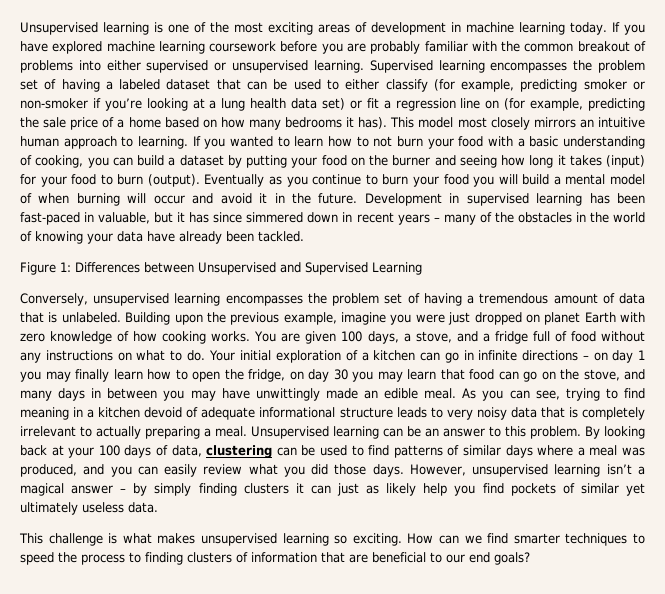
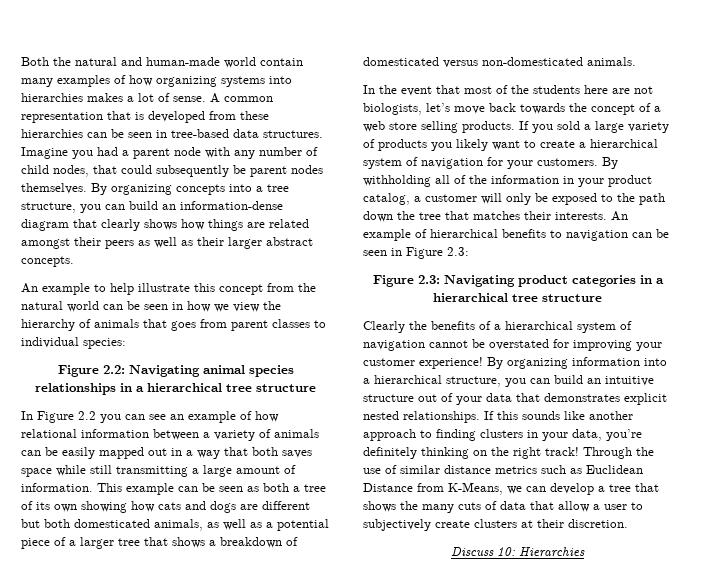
- Unsupervised learning is one of the most exciting areas of development in machine learning today. If you have explored machine learning coursework before you are probably familiar with the common breakout of problems into either supervised or unsupervised learning. Supervised learning encompasses the problem set of having a labeled dataset that can be used to either classify (for example, predicting smoker or non-smoker if you’re looking at a lung health data set) or fit a regression line on (for example, predicting the sale price of a home based on how many bedrooms it has). This model most closely mirrors an intuitive human approach to learning. If you wanted to learn how to not burn your food with a basic understanding of cooking, you can build a dataset by putting your food on the burner and seeing how long it takes (input) for your food to burn (output). Eventually as you continue to burn your food you will build a mental model of when burning will occur and avoid it in the future. Development in supervised learning has been fast-paced in valuable, but it has since simmered down in recent years – many of the obstacles in the world of knowing your data have already been tackled.
- Figure 1: Differences between Unsupervised and Supervised Learning
- Conversely, unsupervised learning encompasses the problem set of having a tremendous amount of data that is unlabeled. Building upon the previous example, imagine you were just dropped on planet Earth with zero knowledge of how cooking works. You are given 100 days, a stove, and a fridge full of food without any instructions on what to do. Your initial exploration of a kitchen can go in infinite directions – on day 1 you may finally learn how to open the fridge, on day 30 you may learn that food can go on the stove, and many days in between you may have unwittingly made an edible meal. As you can see, trying to find meaning in a kitchen devoid of adequate informational structure leads to very noisy data that is completely irrelevant to actually preparing a meal. Unsupervised learning can be an answer to this problem. By looking back at your 100 days of data, clustering can be used to find patterns of similar days where a meal was produced, and you can easily review what you did those days. However, unsupervised learning isn’t a magical answer – by simply finding clusters it can just as likely help you find pockets of similar yet ultimately useless data.
- This challenge is what makes unsupervised learning so exciting. How can we find smarter techniques to speed the process to finding clusters of information that are beneficial to our end goals?
+ Both the natural and human-made world contain many examples of how organizing systems into hierarchies makes a lot of sense. A common representation that is developed from these hierarchies can be seen in tree-based data structures. Imagine you had a parent node with any number of child nodes, that could subsequently be parent nodes themselves. By organizing concepts into a tree structure, you can build an information-dense diagram that clearly shows how things are related amongst their peers as well as their larger abstract concepts.
+ An example to help illustrate this concept from the natural world can be seen in how we view the hierarchy of animals that goes from parent classes to individual species:
+ Figure 2.2: Navigating animal species relationships in a hierarchical tree structure
+ In Figure 2.2 you can see an example of how relational information between a variety of animals can be easily mapped out in a way that both saves space while still transmitting a large amount of information. This example can be seen as both a tree of its own showing how cats and dogs are different but both domesticated animals, as well as a potential piece of a larger tree that shows a breakdown of domesticated versus non-domesticated animals.
+ In the event that most of the students here are not biologists, let’s move back towards the concept of a web store selling products. If you sold a large variety of products you likely want to create a hierarchical system of navigation for your customers. By withholding all of the information in your product catalog, a customer will only be exposed to the path down the tree that matches their interests. An example of hierarchical benefits to navigation can be seen in Figure 2.3:
+ Figure 2.3: Navigating product categories in a hierarchical tree structure
+ Clearly the benefits of a hierarchical system of navigation cannot be overstated for improving your customer experience! By organizing information into a hierarchical structure, you can build an intuitive structure out of your data that demonstrates explicit nested relationships. If this sounds like another approach to finding clusters in your data, you’re definitely thinking on the right track! Through the use of similar distance metrics such as Euclidean Distance from K-Means, we can develop a tree that shows the many cuts of data that allow a user to subjectively create clusters at their discretion.
+ Discuss 10: Hierarchies

